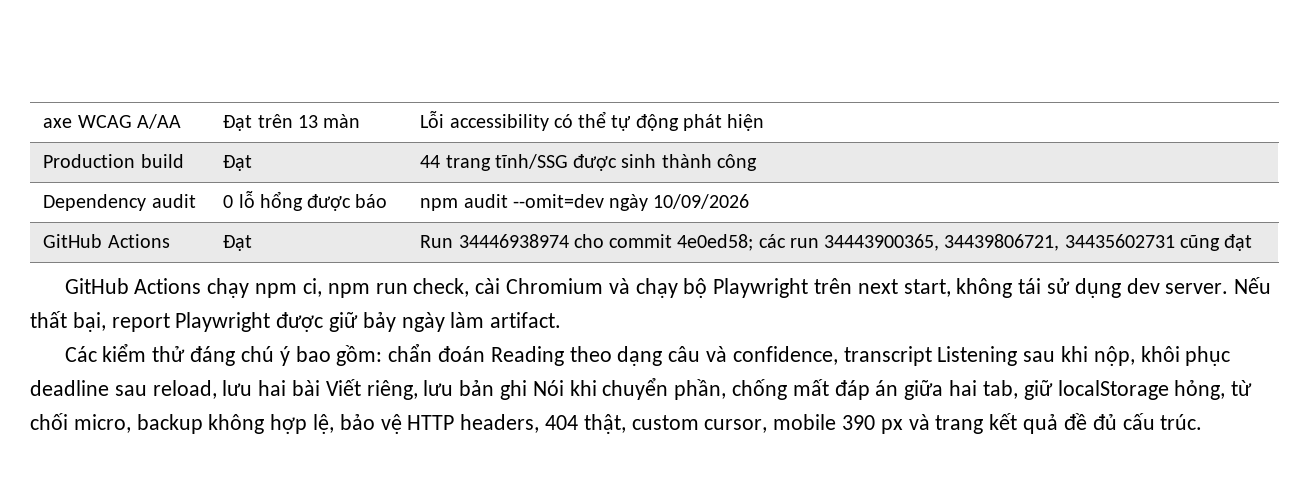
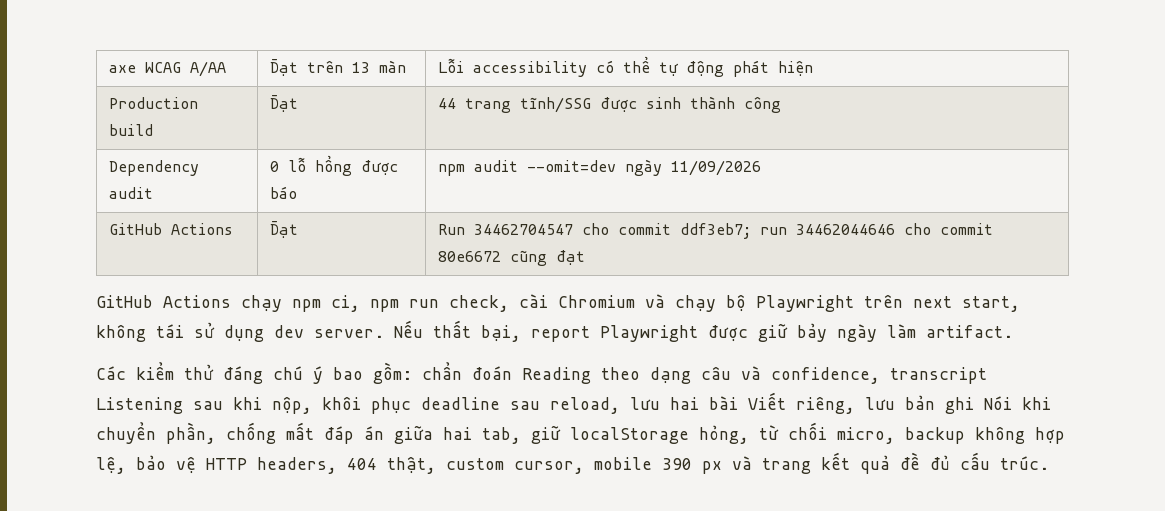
- Dependency audit | 0 lỗ hổng được báo | npm audit --omit=dev ngày 10/09/2026
+ Dependency audit | 0 lỗ hổng được báo | npm audit --omit=dev ngày 11/09/2026
- GitHub Actions | Đạt | Run 34446938974 cho commit 4e0ed58; các run 34443900365, 34439806721, 34435602731 cũng đạt
+ GitHub Actions | Đạt | Run 34462704547 cho commit ddf3eb7; run 34462044646 cho commit 80e6672 cũng đạt

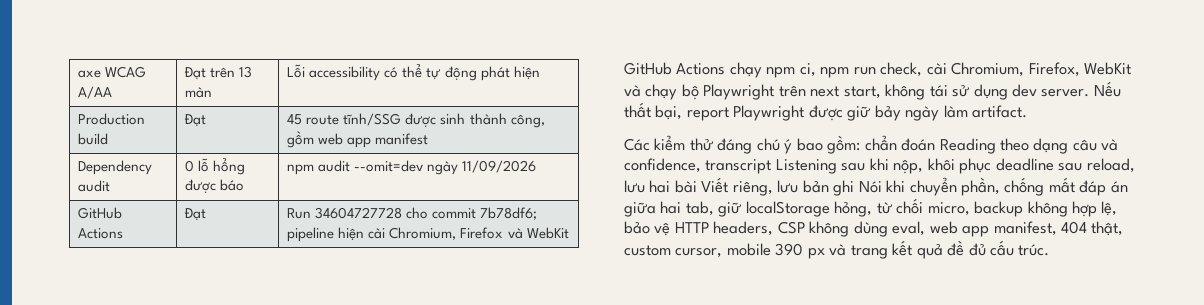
- Production build | Đạt | 44 trang tĩnh/SSG được sinh thành công
+ Production build | Đạt | 45 route tĩnh/SSG được sinh thành công, gồm web app manifest
- GitHub Actions | Đạt | Run 34462704547 cho commit ddf3eb7; run 34462044646 cho commit 80e6672 cũng đạt
+ GitHub Actions | Đạt | Run 34604727728 cho commit 7b78df6; pipeline hiện cài Chromium, Firefox và WebKit
- GitHub Actions chạy npm ci, npm run check, cài Chromium và chạy bộ Playwright trên next start, không tái sử dụng dev server.
+ GitHub Actions chạy npm ci, npm run check, cài Chromium, Firefox, WebKit và chạy bộ Playwright trên next start, không tái sử dụng dev server.
- chẩn đoán Reading theo dạng câu và confidence, transcript Listening sau khi nộp, khôi phục deadline sau reload, lưu hai bài Viết riêng, lưu bản ghi Nói khi chuyển phần, chống mất đáp án giữa hai tab, giữ localStorage hỏng, từ chối micro, backup không hợp lệ, bảo vệ HTTP headers, 404 thật, custom cursor, mobile 390 px và trang kết quả đề đủ cấu trúc.
+ chẩn đoán Reading theo dạng câu và confidence, transcript Listening sau khi nộp, khôi phục deadline sau reload, lưu hai bài Viết riêng, lưu bản ghi Nói khi chuyển phần, chống mất đáp án giữa hai tab, giữ localStorage hỏng, từ chối micro, backup không hợp lệ, bảo vệ HTTP headers, CSP không dùng eval, web app manifest, 404 thật, custom cursor, mobile 390 px và trang kết quả đề đủ cấu trúc.

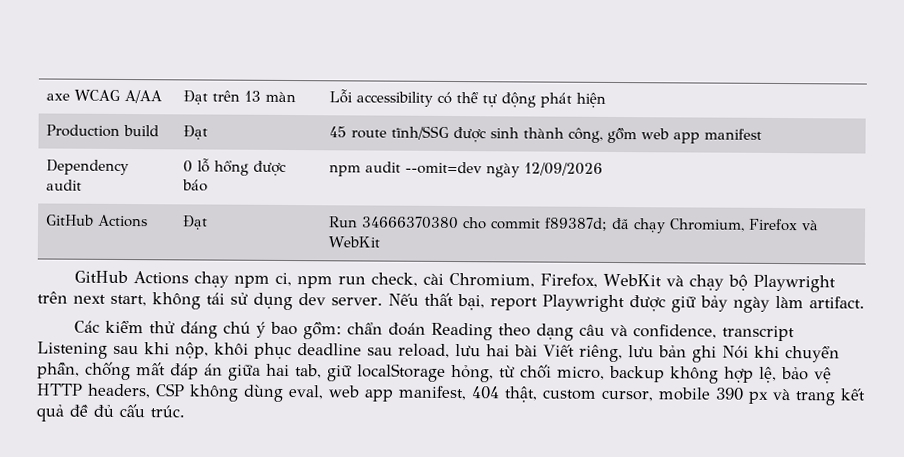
- Dependency audit | 0 lỗ hổng được báo | npm audit --omit=dev ngày 11/09/2026
+ Dependency audit | 0 lỗ hổng được báo | npm audit --omit=dev ngày 12/09/2026
- GitHub Actions | Đạt | Run 34604727728 cho commit 7b78df6; pipeline hiện cài Chromium, Firefox và WebKit
+ GitHub Actions | Đạt | Run 34666370380 cho commit f89387d; đã chạy Chromium, Firefox và WebKit

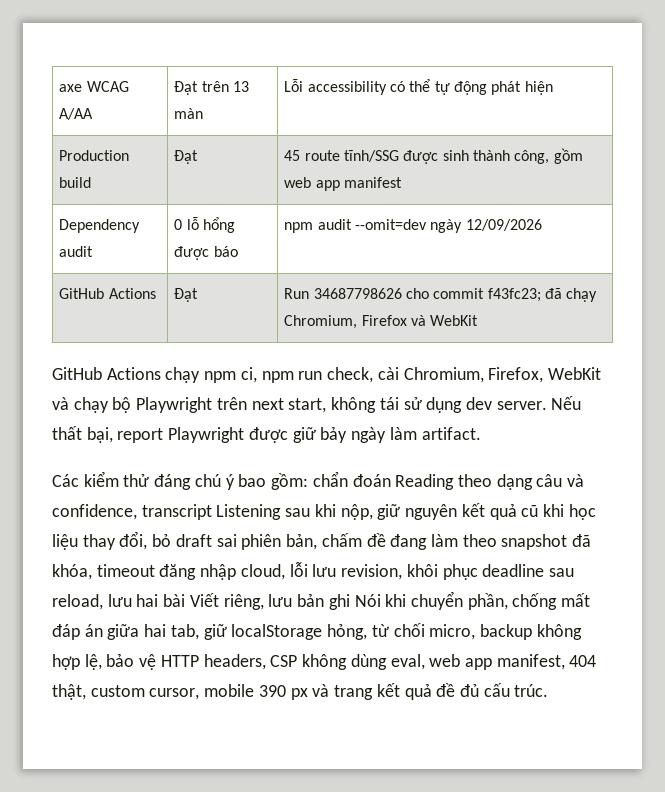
- GitHub Actions | Đạt | Run 34666370380 cho commit f89387d; đã chạy Chromium, Firefox và WebKit
+ GitHub Actions | Đạt | Run 34687798626 cho commit f43fc23; đã chạy Chromium, Firefox và WebKit
- chẩn đoán Reading theo dạng câu và confidence, transcript Listening sau khi nộp, khôi phục deadline sau reload, lưu hai bài Viết riêng, lưu bản ghi Nói khi chuyển phần, chống mất đáp án giữa hai tab, giữ localStorage hỏng, từ chối micro, backup không hợp lệ, bảo vệ HTTP headers, CSP không dùng eval, web app manifest, 404 thật, custom cursor, mobile 390 px và trang kết quả đề đủ cấu trúc.
+ chẩn đoán Reading theo dạng câu và confidence, transcript Listening sau khi nộp, giữ nguyên kết quả cũ khi học liệu thay đổi, bỏ draft sai phiên bản, chấm đề đang làm theo snapshot đã khóa, timeout đăng nhập cloud, lỗi lưu revision, khôi phục deadline sau reload, lưu hai bài Viết riêng, lưu bản ghi Nói khi chuyển phần, chống mất đáp án giữa hai tab, giữ localStorage hỏng, từ chối micro, backup không hợp lệ, bảo vệ HTTP headers, CSP không dùng eval, web app manifest, 404 thật, custom cursor, mobile 390 px và trang kết quả đề đủ cấu trúc.

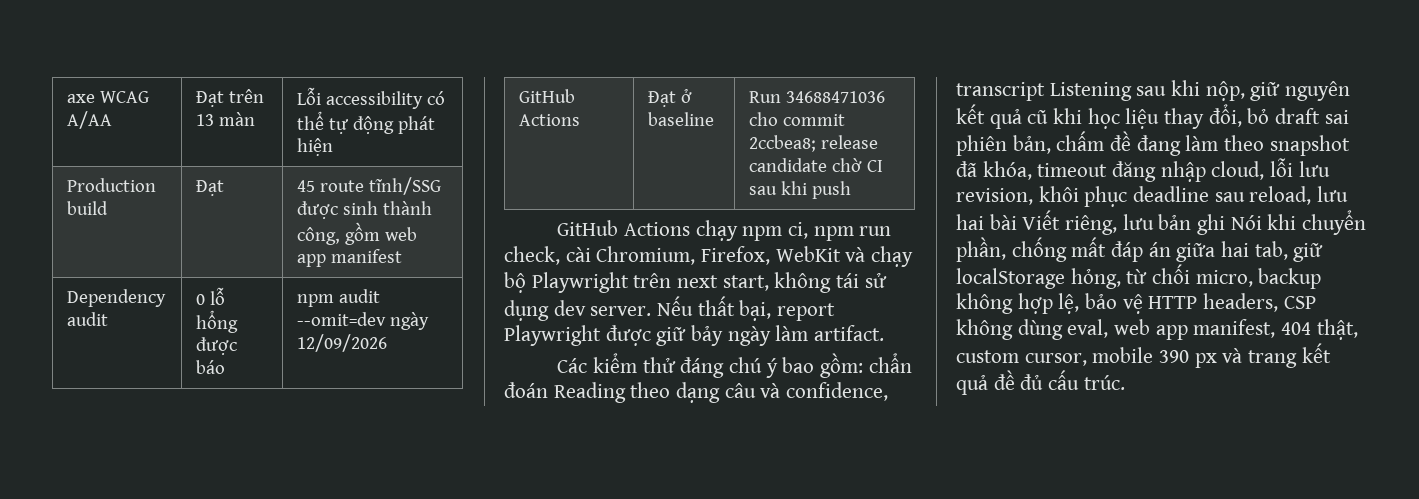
- GitHub Actions | Đạt | Run 34687798626 cho commit f43fc23; đã chạy Chromium, Firefox và WebKit
+ GitHub Actions | Đạt ở baseline | Run 34688471036 cho commit 2ccbea8; release candidate chờ CI sau khi push

